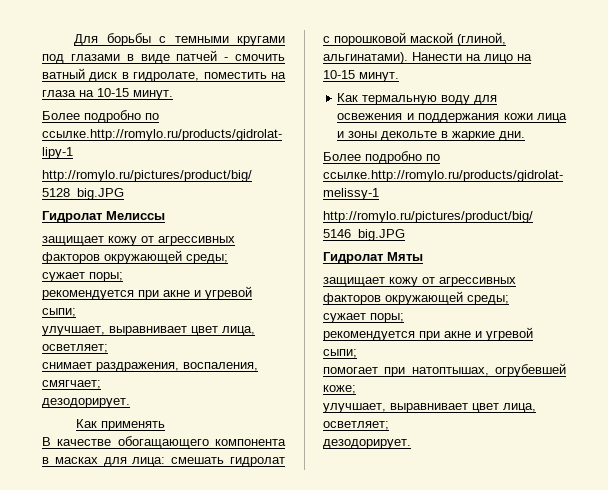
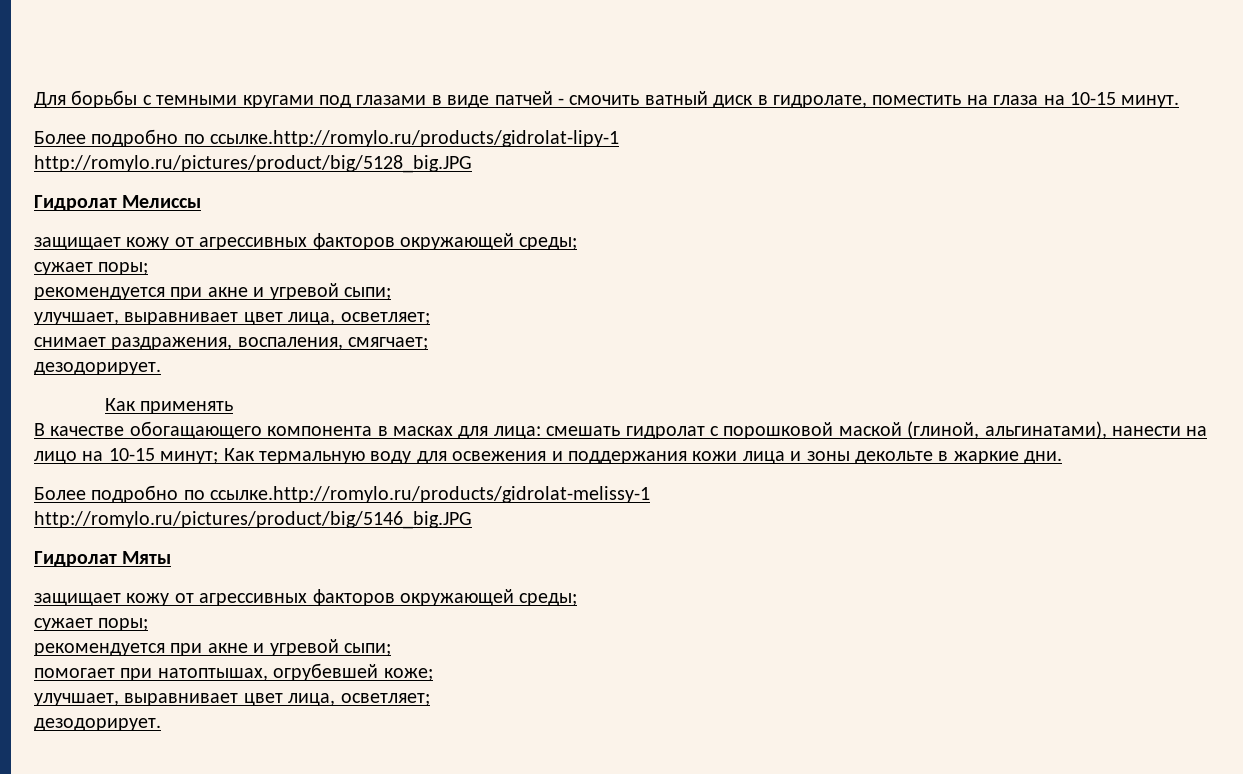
- В качестве обогащающего компонента в масках для лица: смешать гидролат с порошковой маской (глиной, альгинатами). Нанести на лицо на 10-15 минут.
- Как термальную воду для освежения и поддержания кожи лица и зоны декольте в жаркие дни.
+ В качестве обогащающего компонента в масках для лица: смешать гидролат с порошковой маской (глиной, альгинатами), нанести на лицо на 10-15 минут; Как термальную воду для освежения и поддержания кожи лица и зоны декольте в жаркие дни.

